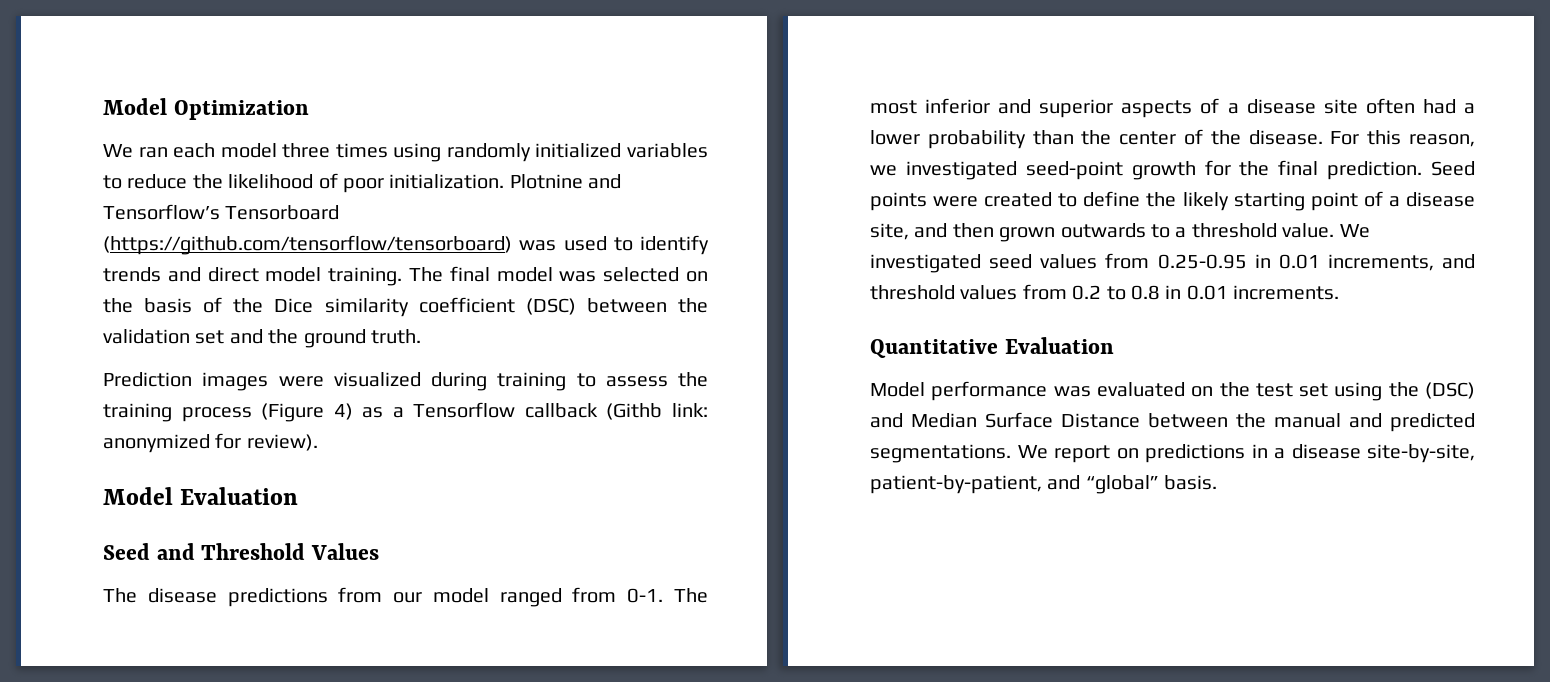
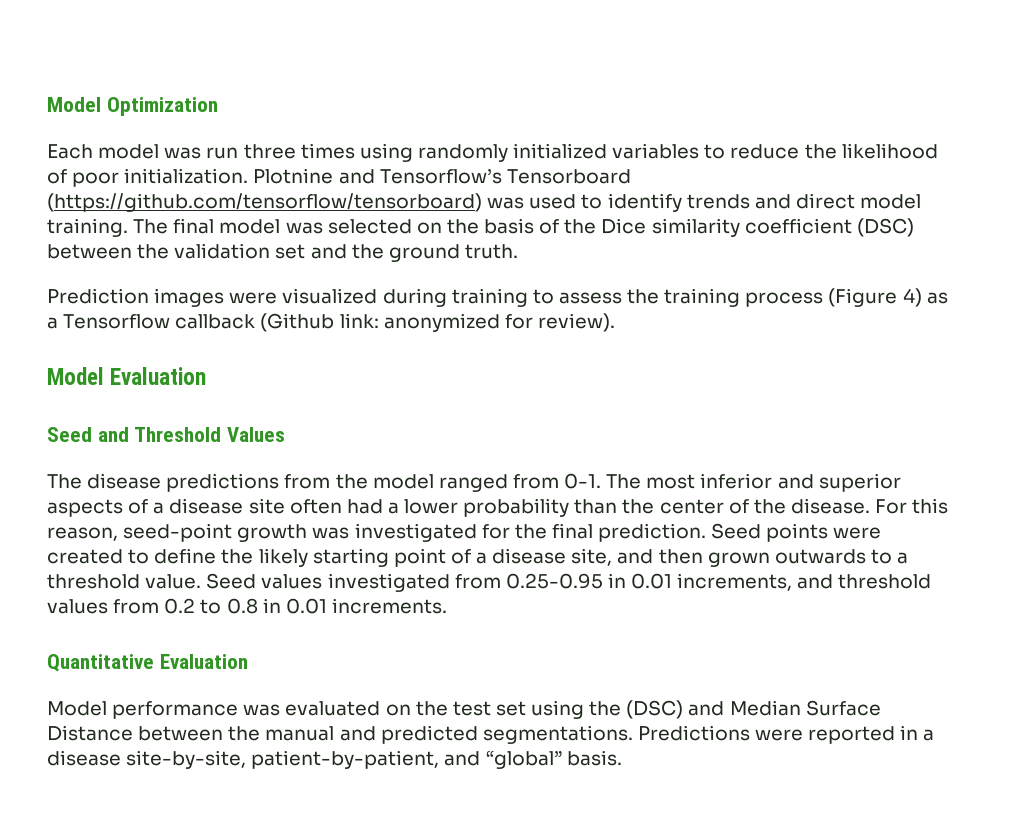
- We ran each model three times using randomly initialized variables to reduce the likelihood of poor initialization.
+ Each model was run three times using randomly initialized variables to reduce the likelihood of poor initialization.
- Prediction images were visualized during training to assess the training process (Figure 4) as a Tensorflow callback (Githb link: anonymized for review).
+ Prediction images were visualized during training to assess the training process (Figure 4) as a Tensorflow callback (Github link: anonymized for review).
- The disease predictions from our model ranged from 0-1.
+ The disease predictions from the model ranged from 0-1.
- For this reason, we investigated seed-point growth for the final prediction.
+ For this reason, seed-point growth was investigated for the final prediction.
- We investigated seed values from 0.25-0.95 in 0.01 increments, and threshold values from 0.2 to 0.8 in 0.01 increments.
+ Seed values investigated from 0.25-0.95 in 0.01 increments, and threshold values from 0.2 to 0.8 in 0.01 increments.
- We report on predictions in a disease site-by-site, patient-by-patient, and “global” basis.
+ Predictions were reported in a disease site-by-site, patient-by-patient, and “global” basis.

